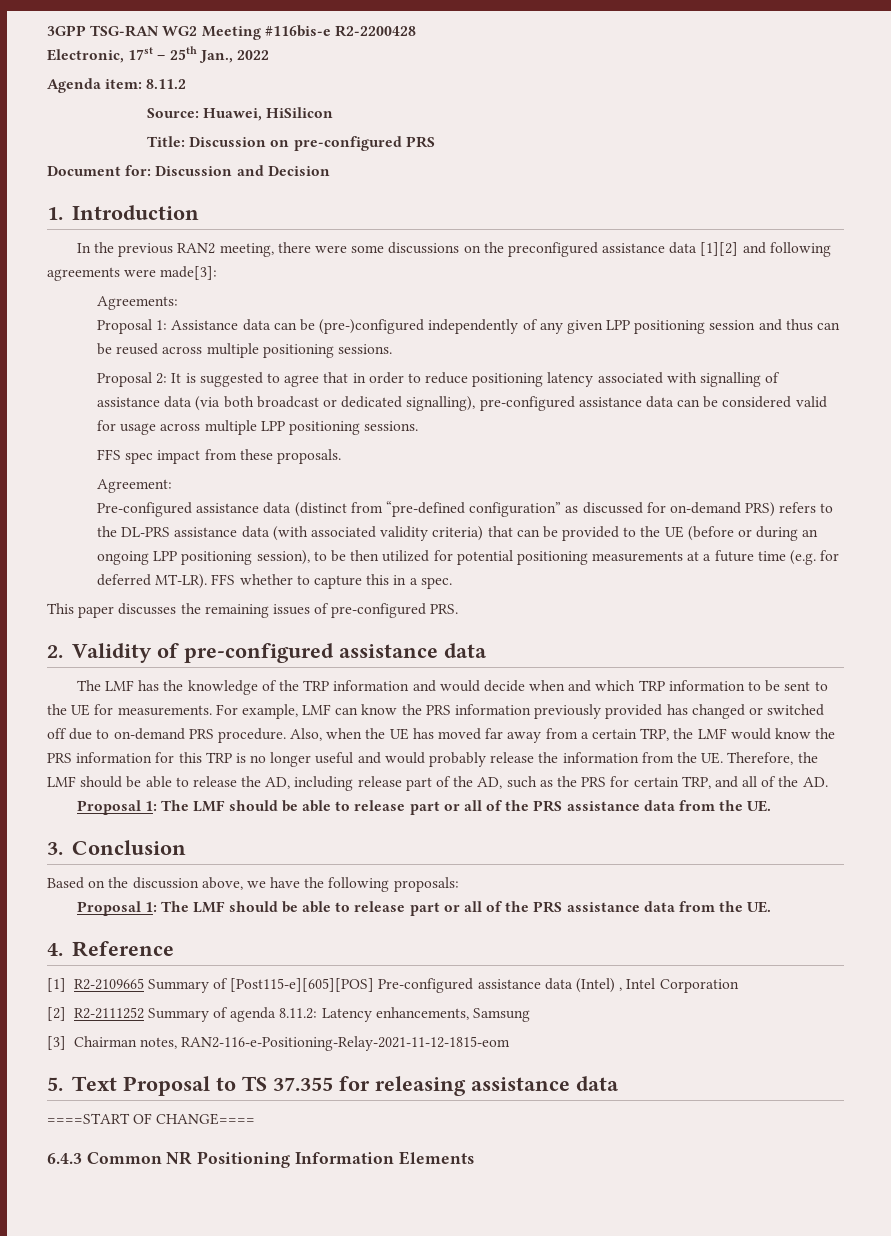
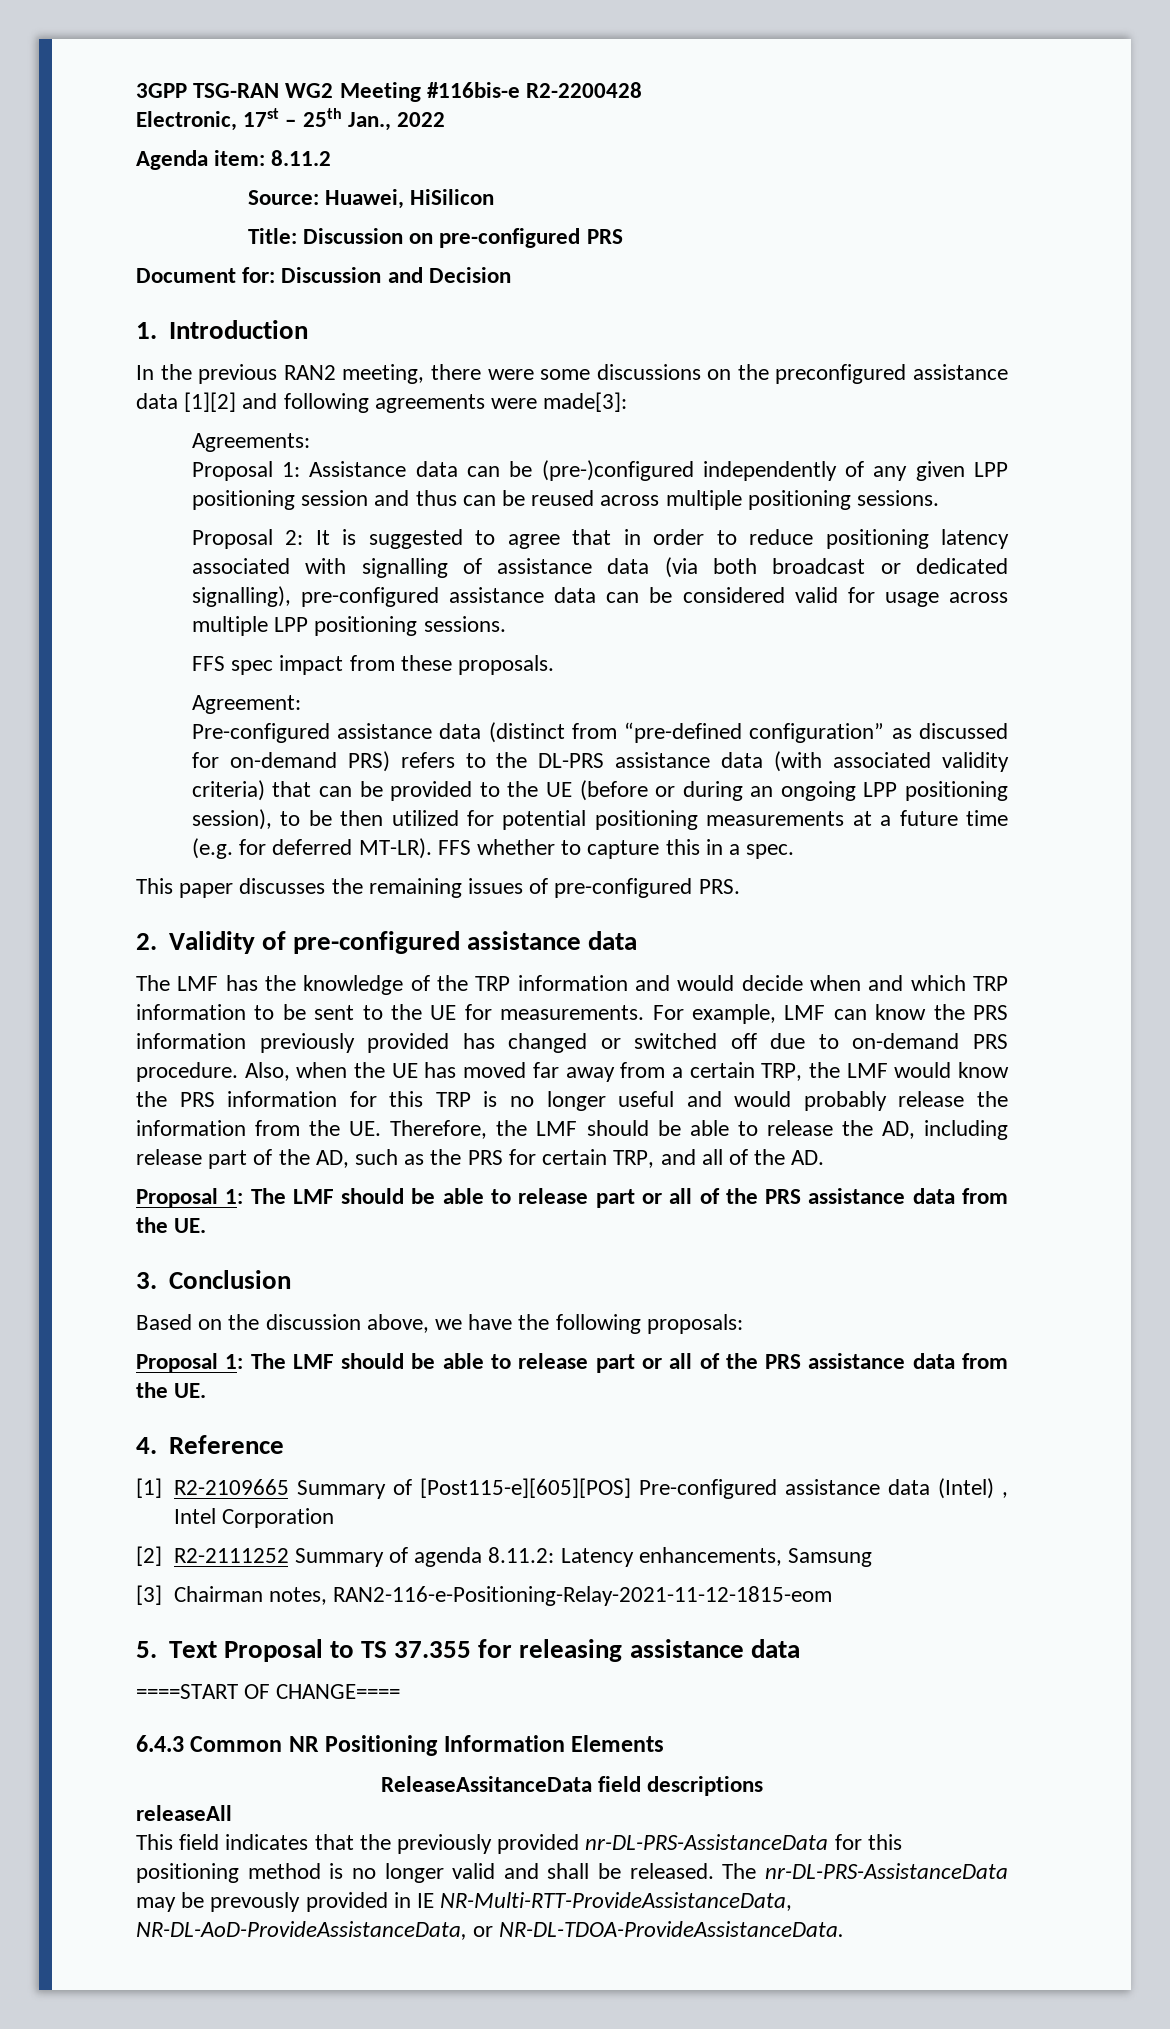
+ ReleaseAssitanceData field descriptions
+ releaseAll
+ This field indicates that the previously provided nr-DL-PRS-AssistanceData for this positioning method is no longer valid and shall be released. The nr-DL-PRS-AssistanceData may be prevously provided in IE NR-Multi-RTT-ProvideAssistanceData, NR-DL-AoD-ProvideAssistanceData, or NR-DL-TDOA-ProvideAssistanceData.

